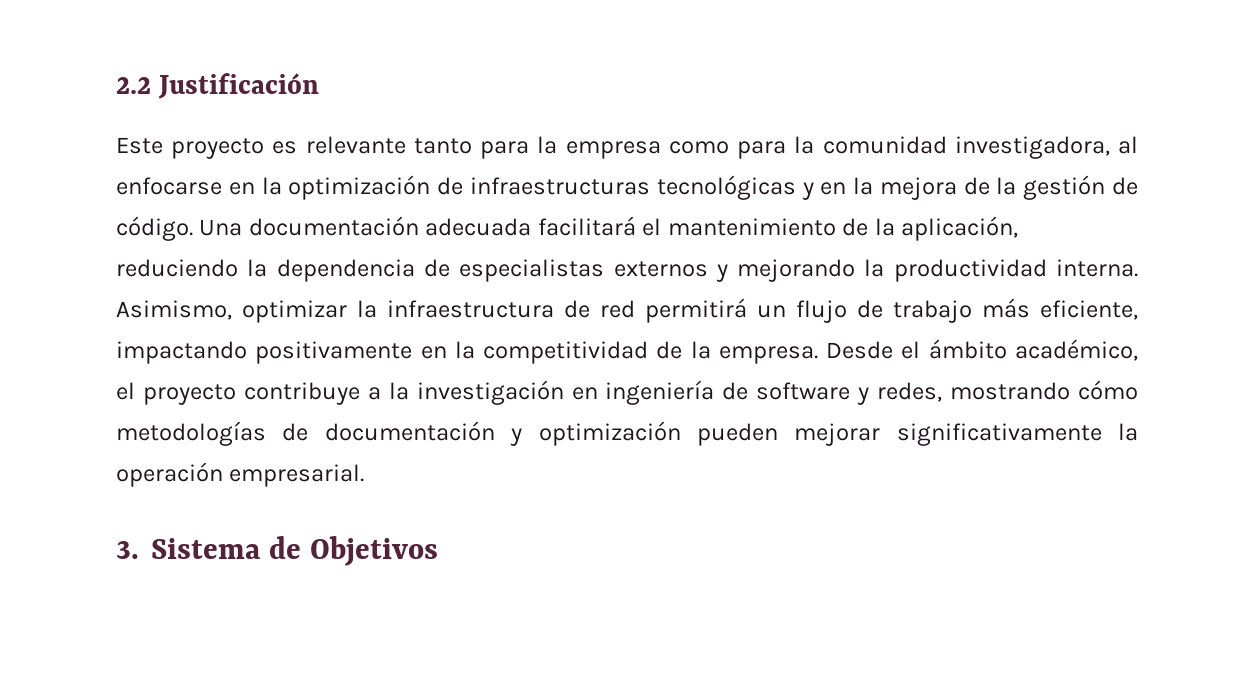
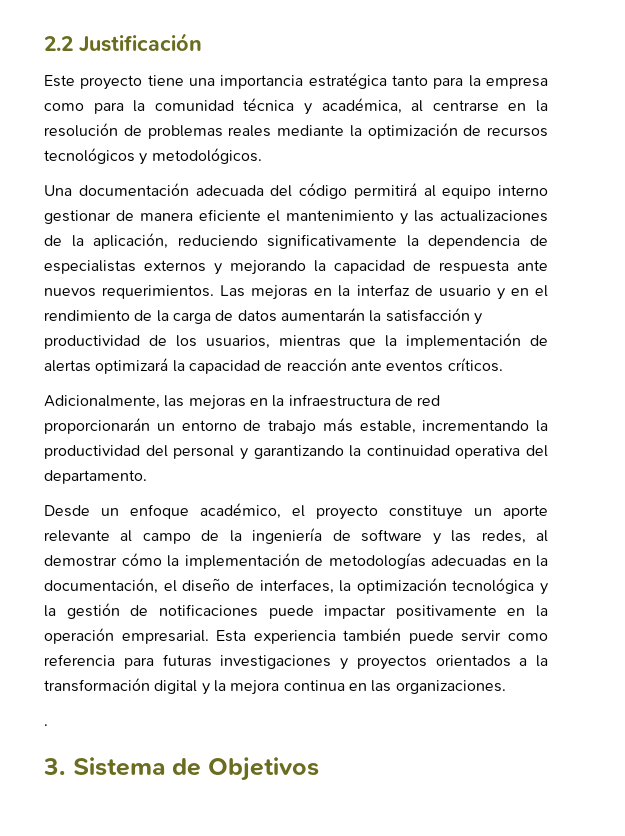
- Este proyecto es relevante tanto para la empresa como para la comunidad investigadora, al enfocarse en la optimización de infraestructuras tecnológicas y en la mejora de la gestión de código. Una documentación adecuada facilitará el mantenimiento de la aplicación, reduciendo la dependencia de especialistas externos y mejorando la productividad interna. Asimismo, optimizar la infraestructura de red permitirá un flujo de trabajo más eficiente, impactando positivamente en la competitividad de la empresa. Desde el ámbito académico, el proyecto contribuye a la investigación en ingeniería de software y redes, mostrando cómo metodologías de documentación y optimización pueden mejorar significativamente la operación empresarial.
+ Este proyecto tiene una importancia estratégica tanto para la empresa como para la comunidad técnica y académica, al centrarse en la resolución de problemas reales mediante la optimización de recursos tecnológicos y metodológicos.
+ Una documentación adecuada del código permitirá al equipo interno gestionar de manera eficiente el mantenimiento y las actualizaciones de la aplicación, reduciendo significativamente la dependencia de especialistas externos y mejorando la capacidad de respuesta ante nuevos requerimientos. Las mejoras en la interfaz de usuario y en el rendimiento de la carga de datos aumentarán la satisfacción y productividad de los usuarios, mientras que la implementación de alertas optimizará la capacidad de reacción ante eventos críticos.
+ Adicionalmente, las mejoras en la infraestructura de red proporcionarán un entorno de trabajo más estable, incrementando la productividad del personal y garantizando la continuidad operativa del departamento.
+ Desde un enfoque académico, el proyecto constituye un aporte relevante al campo de la ingeniería de software y las redes, al demostrar cómo la implementación de metodologías adecuadas en la documentación, el diseño de interfaces, la optimización tecnológica y la gestión de notificaciones puede impactar positivamente en la operación empresarial. Esta experiencia también puede servir como referencia para futuras investigaciones y proyectos orientados a la transformación digital y la mejora continua en las organizaciones.
+ .

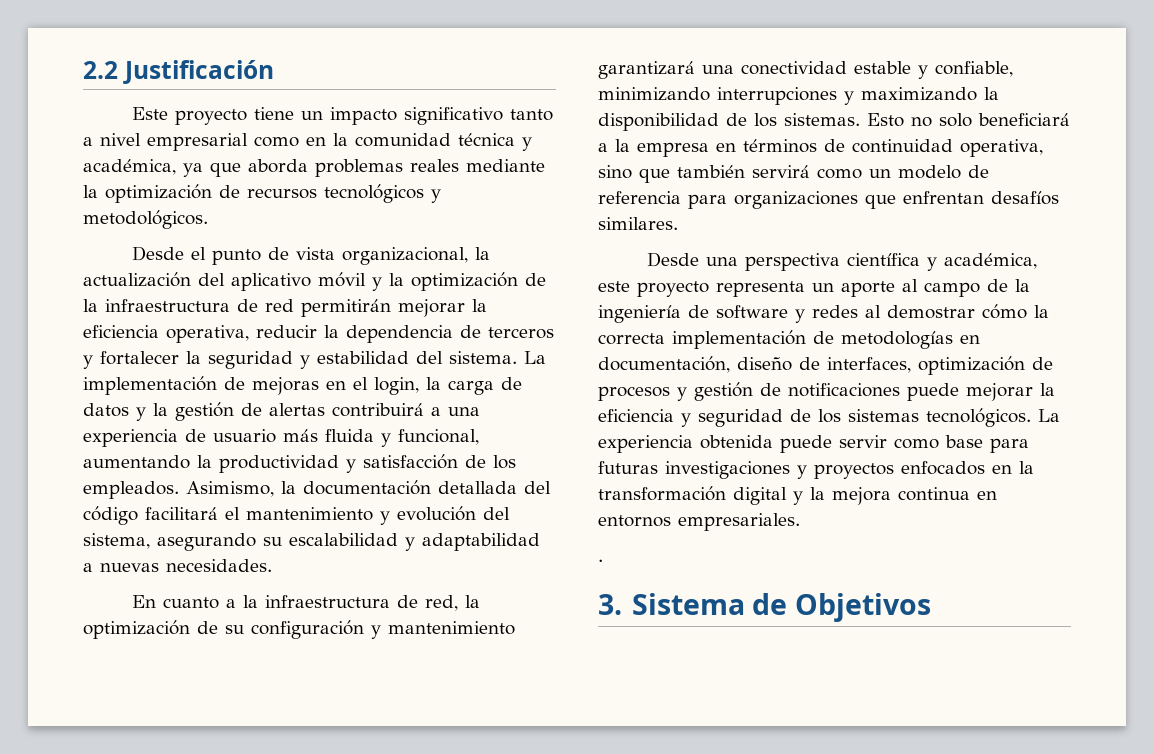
- Este proyecto tiene una importancia estratégica tanto para la empresa como para la comunidad técnica y académica, al centrarse en la resolución de problemas reales mediante la optimización de recursos tecnológicos y metodológicos.
+ Este proyecto tiene un impacto significativo tanto a nivel empresarial como en la comunidad técnica y académica, ya que aborda problemas reales mediante la optimización de recursos tecnológicos y metodológicos.
- Una documentación adecuada del código permitirá al equipo interno gestionar de manera eficiente el mantenimiento y las actualizaciones de la aplicación, reduciendo significativamente la dependencia de especialistas externos y mejorando la capacidad de respuesta ante nuevos requerimientos. Las mejoras en la interfaz de usuario y en el rendimiento de la carga de datos aumentarán la satisfacción y productividad de los usuarios, mientras que la implementación de alertas optimizará la capacidad de reacción ante eventos críticos.
- Adicionalmente, las mejoras en la infraestructura de red proporcionarán un entorno de trabajo más estable, incrementando la productividad del personal y garantizando la continuidad operativa del departamento.
- Desde un enfoque académico, el proyecto constituye un aporte relevante al campo de la ingeniería de software y las redes, al demostrar cómo la implementación de metodologías adecuadas en la documentación, el diseño de interfaces, la optimización tecnológica y la gestión de notificaciones puede impactar positivamente en la operación empresarial. Esta experiencia también puede servir como referencia para futuras investigaciones y proyectos orientados a la transformación digital y la mejora continua en las organizaciones.
+ Desde el punto de vista organizacional, la actualización del aplicativo móvil y la optimización de la infraestructura de red permitirán mejorar la eficiencia operativa, reducir la dependencia de terceros y fortalecer la seguridad y estabilidad del sistema. La implementación de mejoras en el login, la carga de datos y la gestión de alertas contribuirá a una experiencia de usuario más fluida y funcional, aumentando la productividad y satisfacción de los empleados. Asimismo, la documentación detallada del código facilitará el mantenimiento y evolución del sistema, asegurando su escalabilidad y adaptabilidad a nuevas necesidades.
+ En cuanto a la infraestructura de red, la optimización de su configuración y mantenimiento garantizará una conectividad estable y confiable, minimizando interrupciones y maximizando la disponibilidad de los sistemas. Esto no solo beneficiará a la empresa en términos de continuidad operativa, sino que también servirá como un modelo de referencia para organizaciones que enfrentan desafíos similares.
+ Desde una perspectiva científica y académica, este proyecto representa un aporte al campo de la ingeniería de software y redes al demostrar cómo la correcta implementación de metodologías en documentación, diseño de interfaces, optimización de procesos y gestión de notificaciones puede mejorar la eficiencia y seguridad de los sistemas tecnológicos. La experiencia obtenida puede servir como base para futuras investigaciones y proyectos enfocados en la transformación digital y la mejora continua en entornos empresariales.

